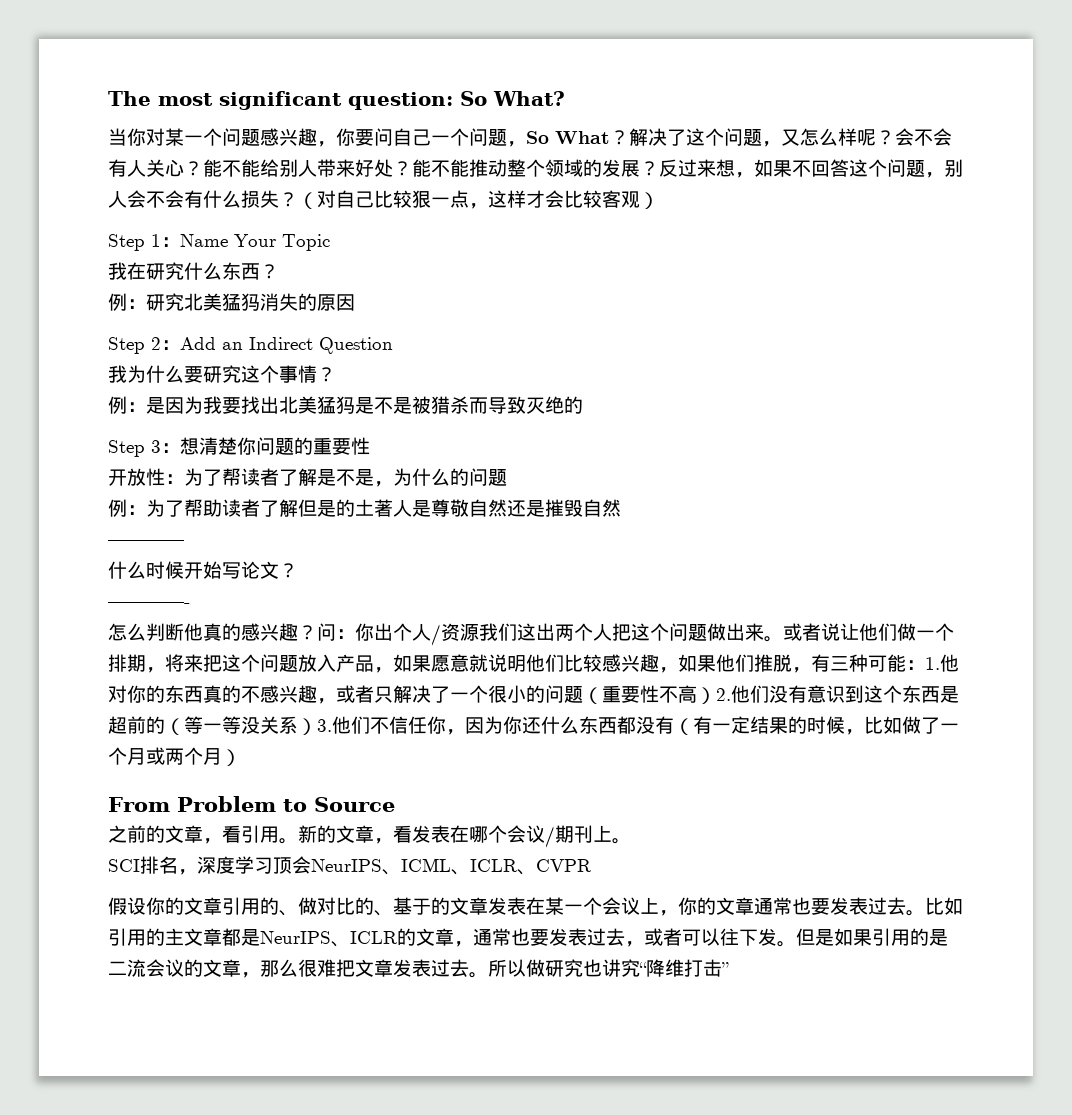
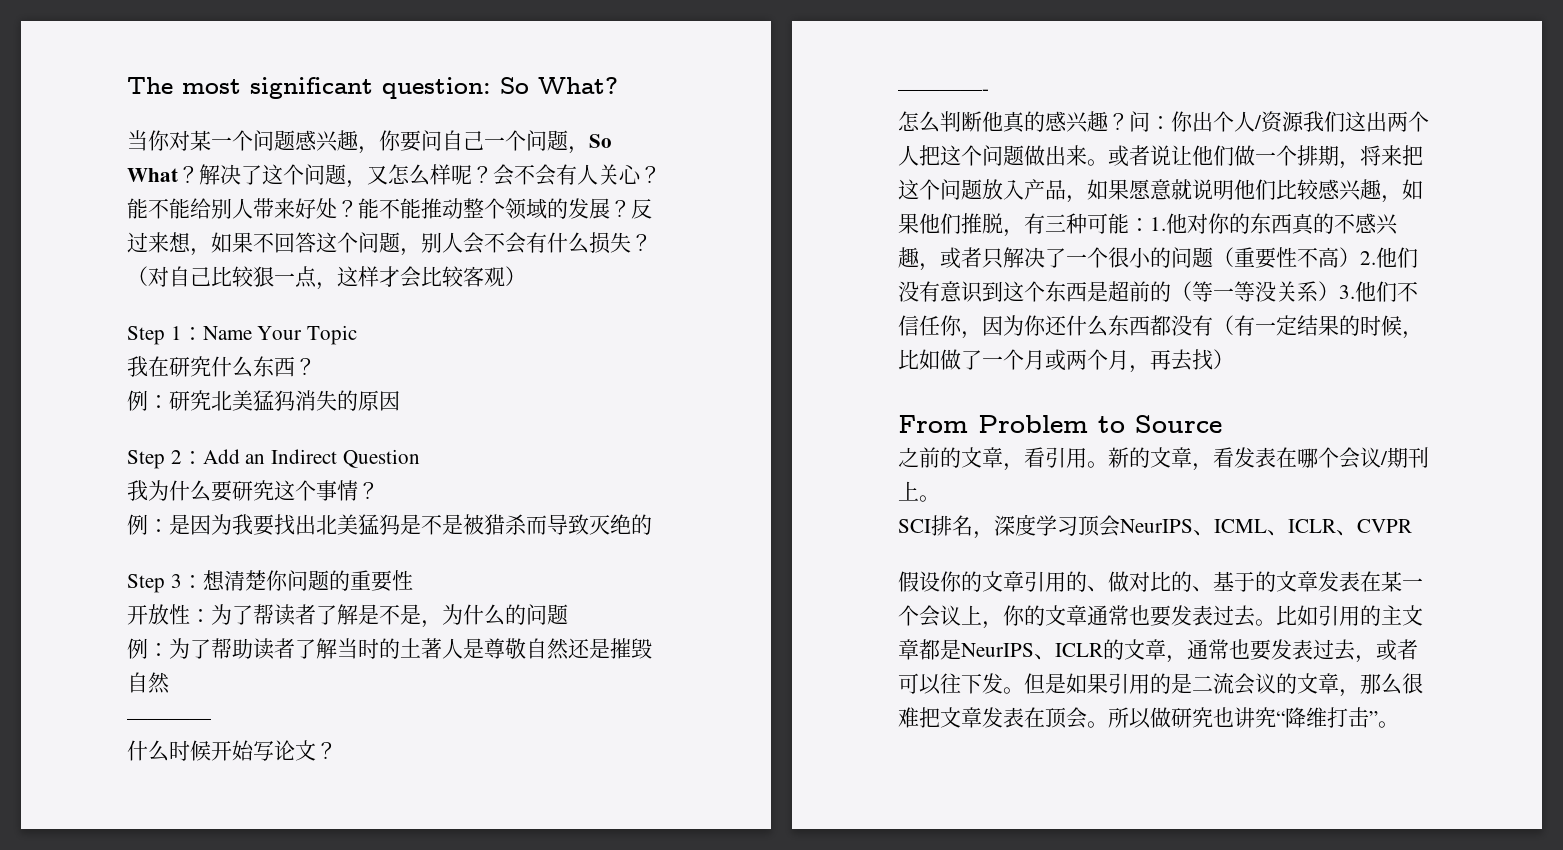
- 例：为了帮助读者了解但是的土著人是尊敬自然还是摧毁自然
+ 例：为了帮助读者了解当时的土著人是尊敬自然还是摧毁自然
- 1.他对你的东西真的不感兴趣，或者只解决了一个很小的问题（重要性不高）2.他们没有意识到这个东西是超前的（等一等没关系）3.他们不信任你，因为你还什么东西都没有（有一定结果的时候，比如做了一个月或两个月）
+ 1.他对你的东西真的不感兴趣，或者只解决了一个很小的问题（重要性不高）2.他们没有意识到这个东西是超前的（等一等没关系）3.他们不信任你，因为你还什么东西都没有（有一定结果的时候，比如做了一个月或两个月，再去找）
- 但是如果引用的是二流会议的文章，那么很难把文章发表过去。
+ 但是如果引用的是二流会议的文章，那么很难把文章发表在顶会。
- 所以做研究也讲究“降维打击”
+ 所以做研究也讲究“降维打击”。

